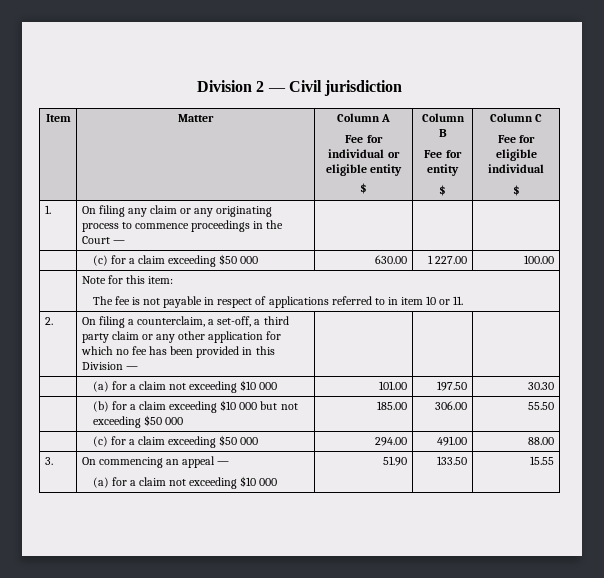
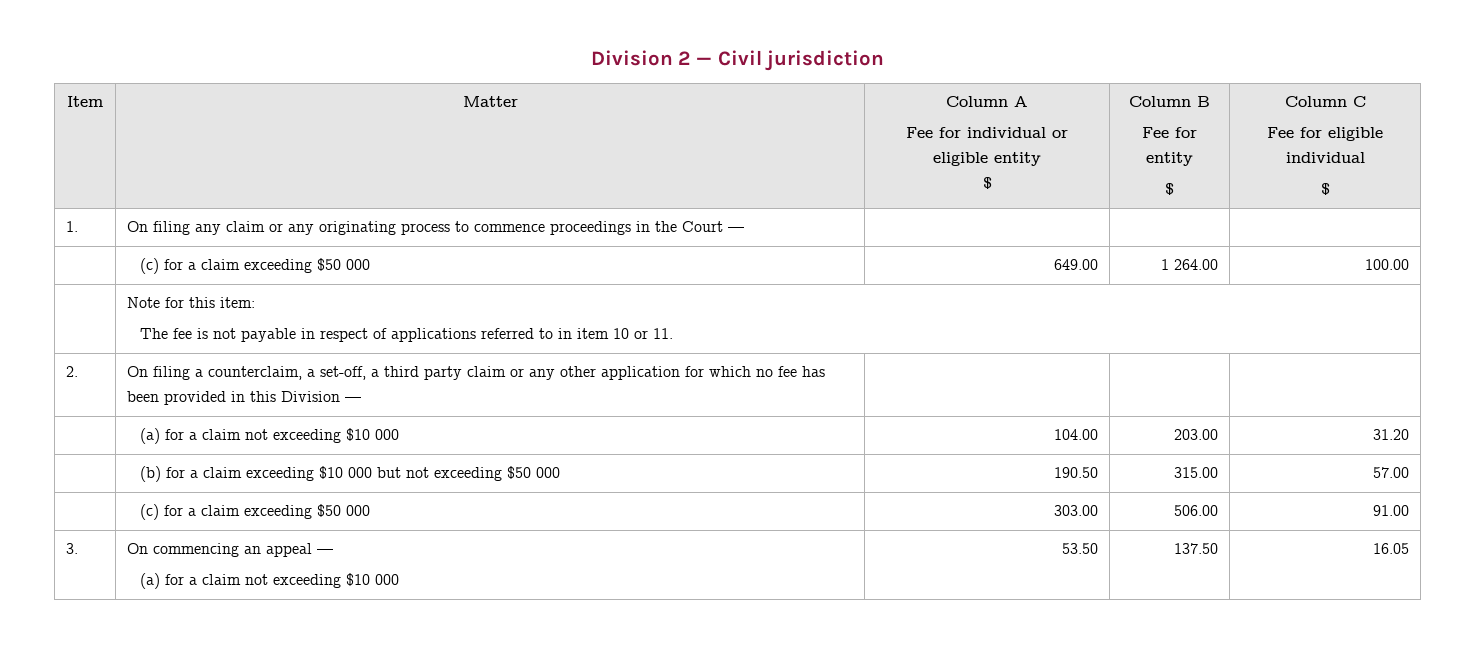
- | (c) for a claim exceeding $50 000 | 630.00 | 1 227.00 | 100.00
+ | (c) for a claim exceeding $50 000 | 649.00 | 1 264.00 | 100.00
- | (a) for a claim not exceeding $10 000 | 101.00 | 197.50 | 30.30
+ | (a) for a claim not exceeding $10 000 | 104.00 | 203.00 | 31.20
- | (b) for a claim exceeding $10 000 but not exceeding $50 000 | 185.00 | 306.00 | 55.50
- | (c) for a claim exceeding $50 000 | 294.00 | 491.00 | 88.00
+ | (b) for a claim exceeding $10 000 but not exceeding $50 000 | 190.50 | 315.00 | 57.00
+ | (c) for a claim exceeding $50 000 | 303.00 | 506.00 | 91.00
  3. | On commencing an appeal —
- (a) for a claim not exceeding $10 000 | 51.90 | 133.50 | 15.55
+ (a) for a claim not exceeding $10 000 | 53.50 | 137.50 | 16.05

